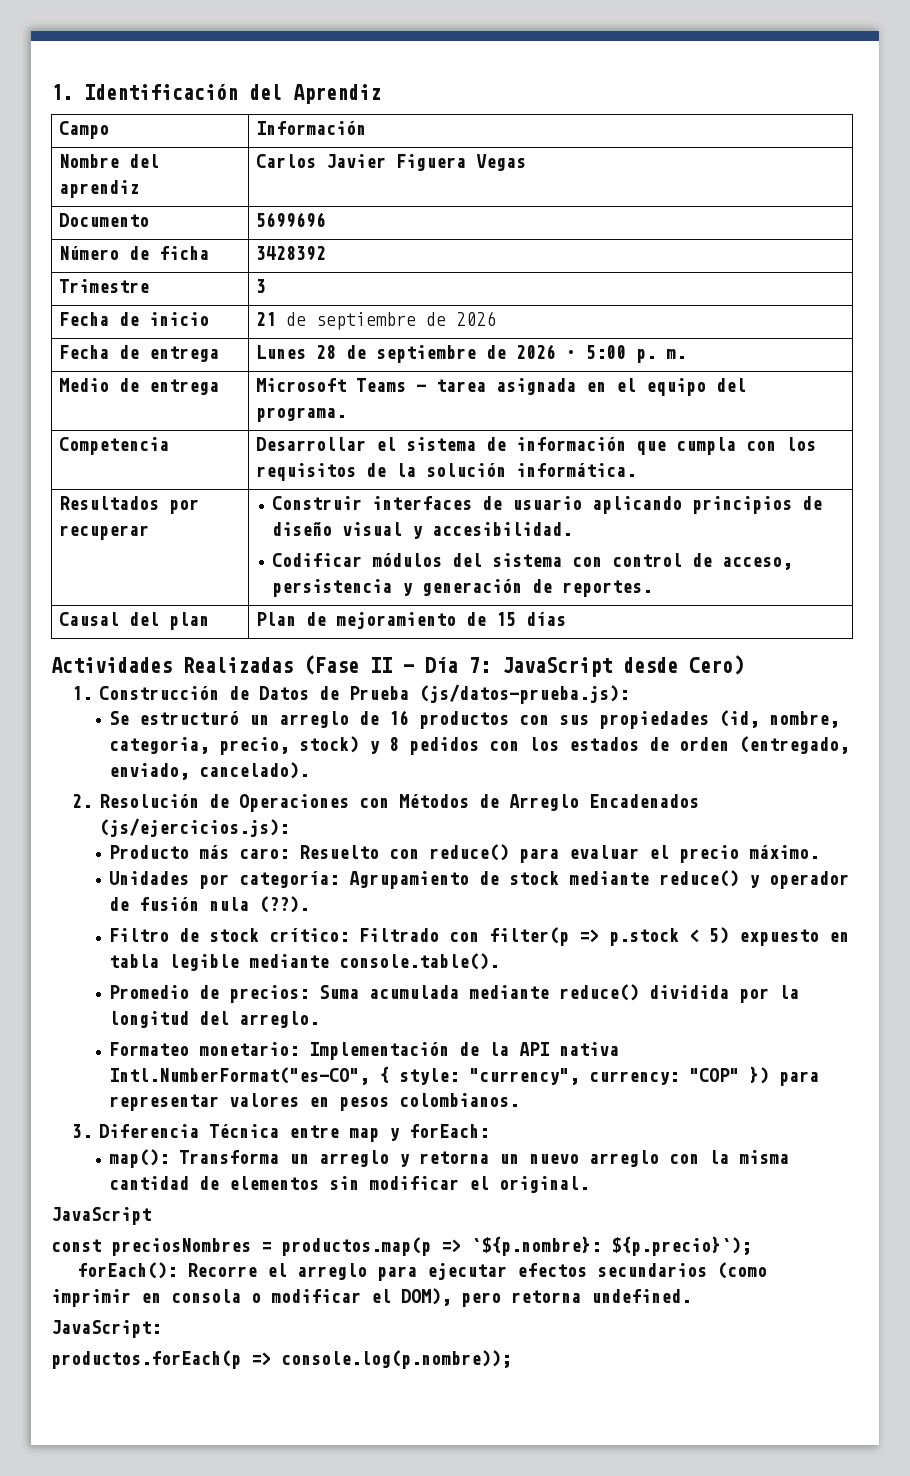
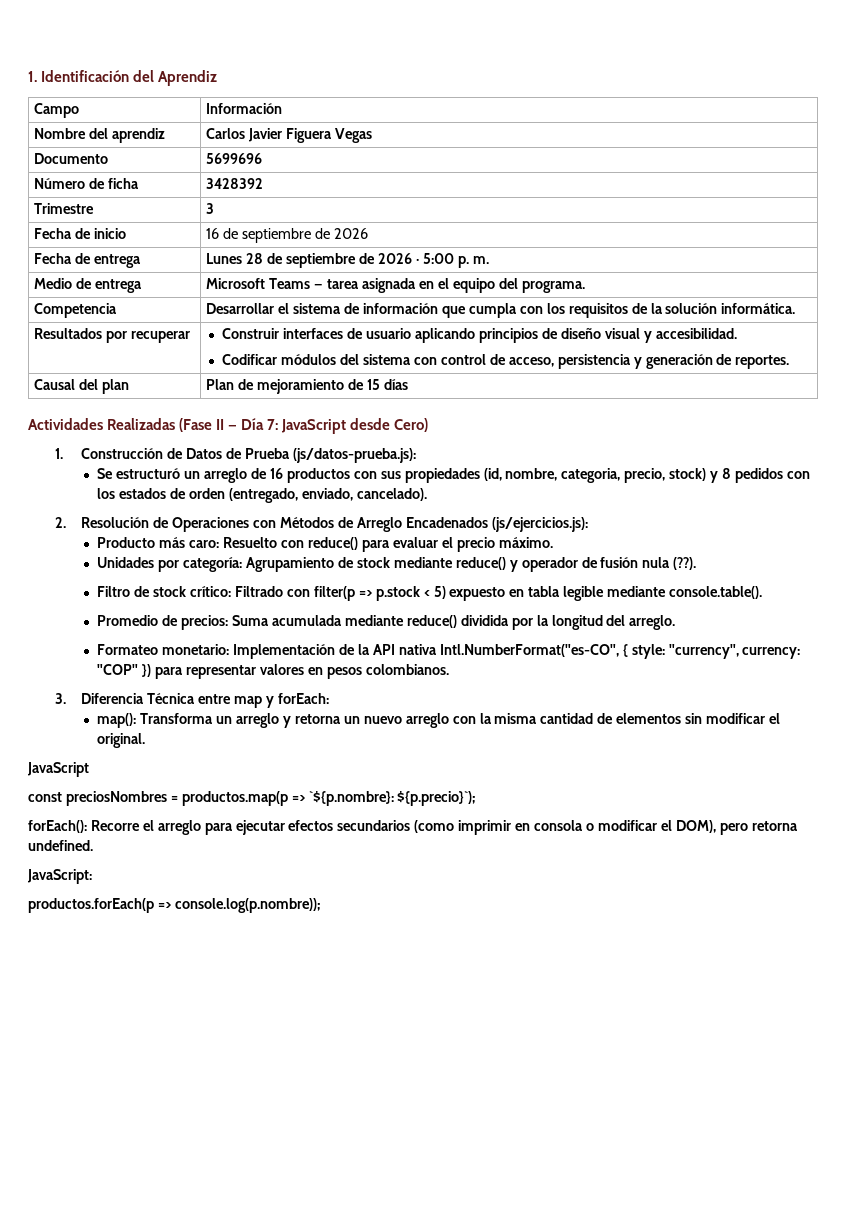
- Fecha de inicio | 21 de septiembre de 2026
+ Fecha de inicio | 16 de septiembre de 2026

